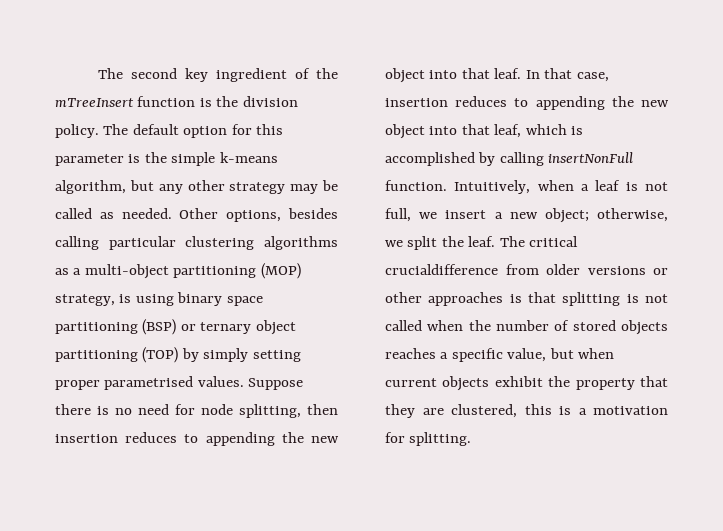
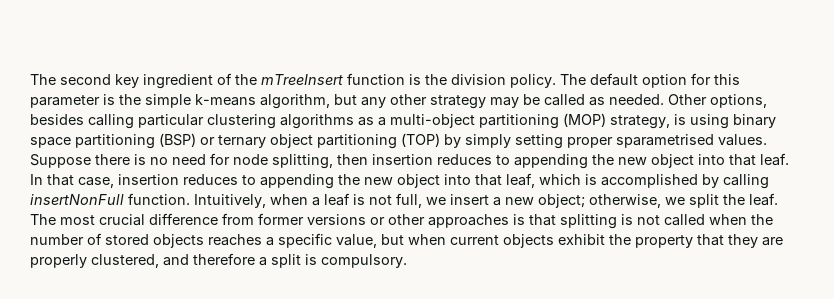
- Other options, besides calling particular clustering algorithms as a multi-object partitioning (MOP) strategy, is using binary space partitioning (BSP) or ternary object partitioning (TOP) by simply setting proper parametrised values.
+ Other options, besides calling particular clustering algorithms as a multi-object partitioning (MOP) strategy, is using binary space partitioning (BSP) or ternary object partitioning (TOP) by simply setting proper sparametrised values.
- The critical crucialdifference from older versions or other approaches is that splitting is not called when the number of stored objects reaches a specific value, but when current objects exhibit the property that they are clustered, this is a motivation for splitting.
+ The most crucial difference from former versions or other approaches is that splitting is not called when the number of stored objects reaches a specific value, but when current objects exhibit the property that they are properly clustered, and therefore a split is compulsory.

